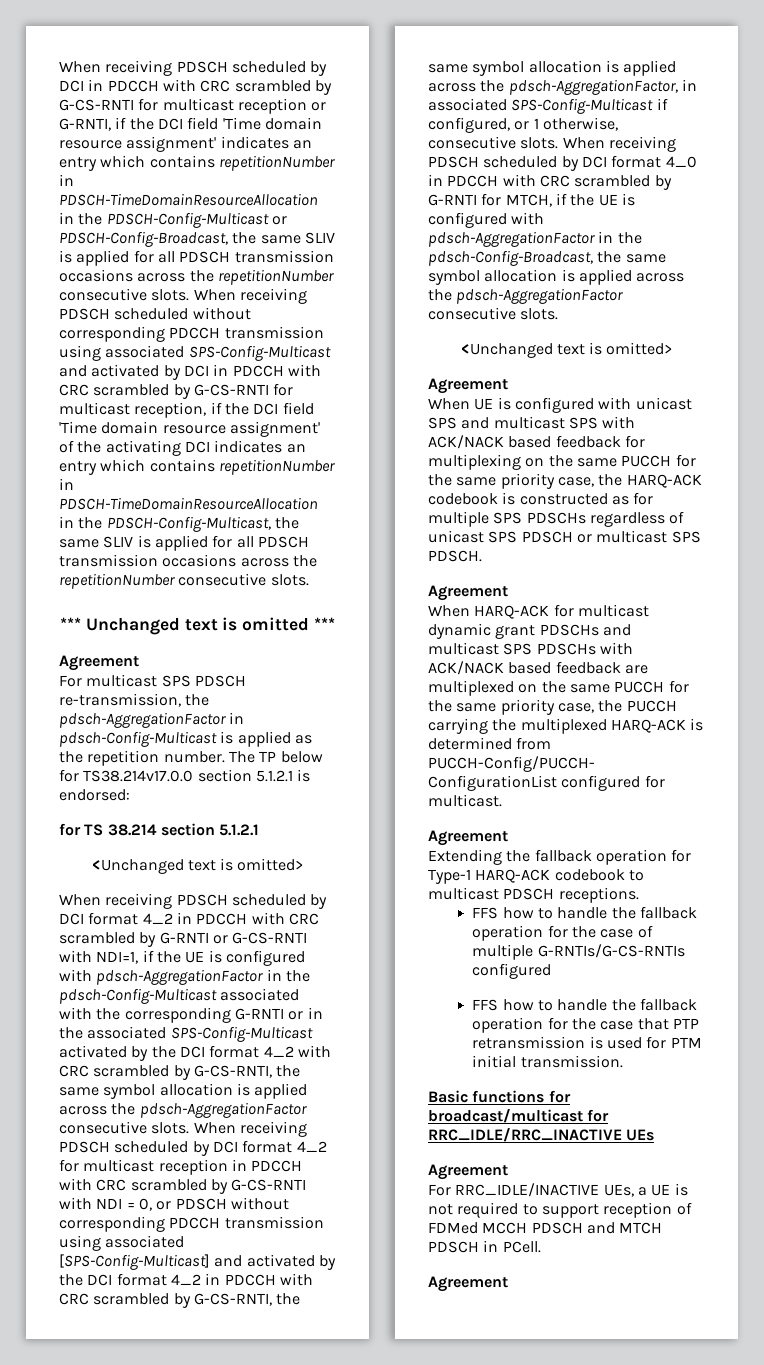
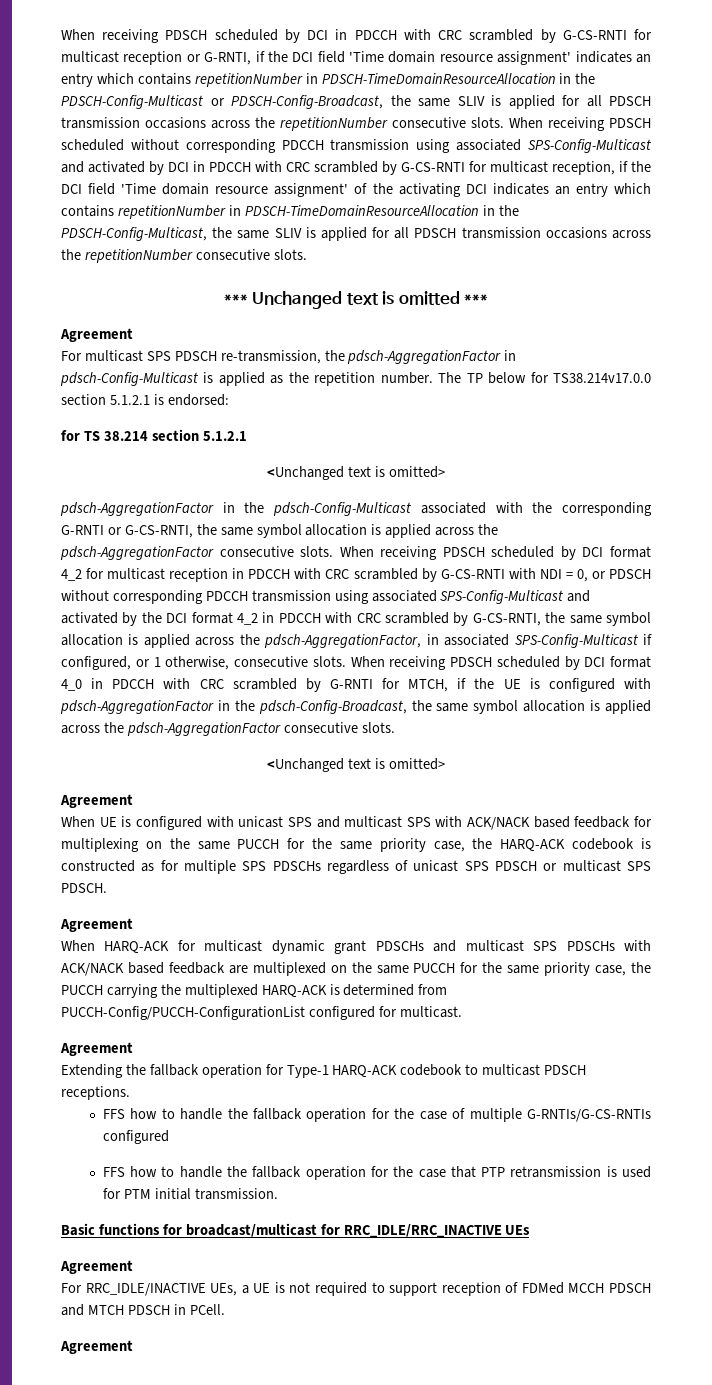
- When receiving PDSCH scheduled by DCI format 4_2 in PDCCH with CRC scrambled by G-RNTI or G-CS-RNTI with NDI=1, if the UE is configured with pdsch-AggregationFactor in the pdsch-Config-Multicast associated with the corresponding G-RNTI or in the associated SPS-Config-Multicast activated by the DCI format 4_2 with CRC scrambled by G-CS-RNTI, the same symbol allocation is applied across the pdsch-AggregationFactor consecutive slots.
+ pdsch-AggregationFactor in the pdsch-Config-Multicast associated with the corresponding G-RNTI or G-CS-RNTI, the same symbol allocation is applied across the pdsch-AggregationFactor consecutive slots.
- When receiving PDSCH scheduled by DCI format 4_2 for multicast reception in PDCCH with CRC scrambled by G-CS-RNTI with NDI = 0, or PDSCH without corresponding PDCCH transmission using associated [SPS-Config-Multicast] and activated by the DCI format 4_2 in PDCCH with CRC scrambled by G-CS-RNTI, the same symbol allocation is applied across the pdsch-AggregationFactor, in associated SPS-Config-Multicast if configured, or 1 otherwise, consecutive slots.
+ When receiving PDSCH scheduled by DCI format 4_2 for multicast reception in PDCCH with CRC scrambled by G-CS-RNTI with NDI = 0, or PDSCH without corresponding PDCCH transmission using associated SPS-Config-Multicast and activated by the DCI format 4_2 in PDCCH with CRC scrambled by G-CS-RNTI, the same symbol allocation is applied across the pdsch-AggregationFactor, in associated SPS-Config-Multicast if configured, or 1 otherwise, consecutive slots.

